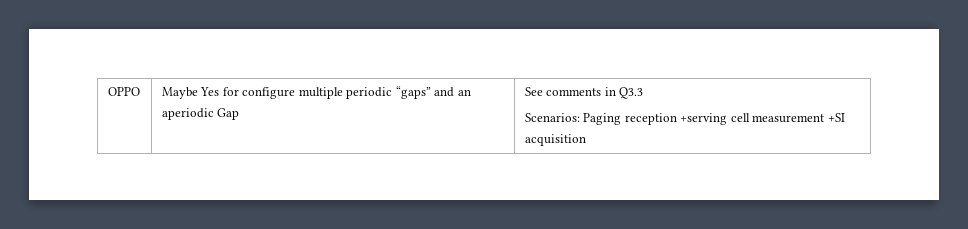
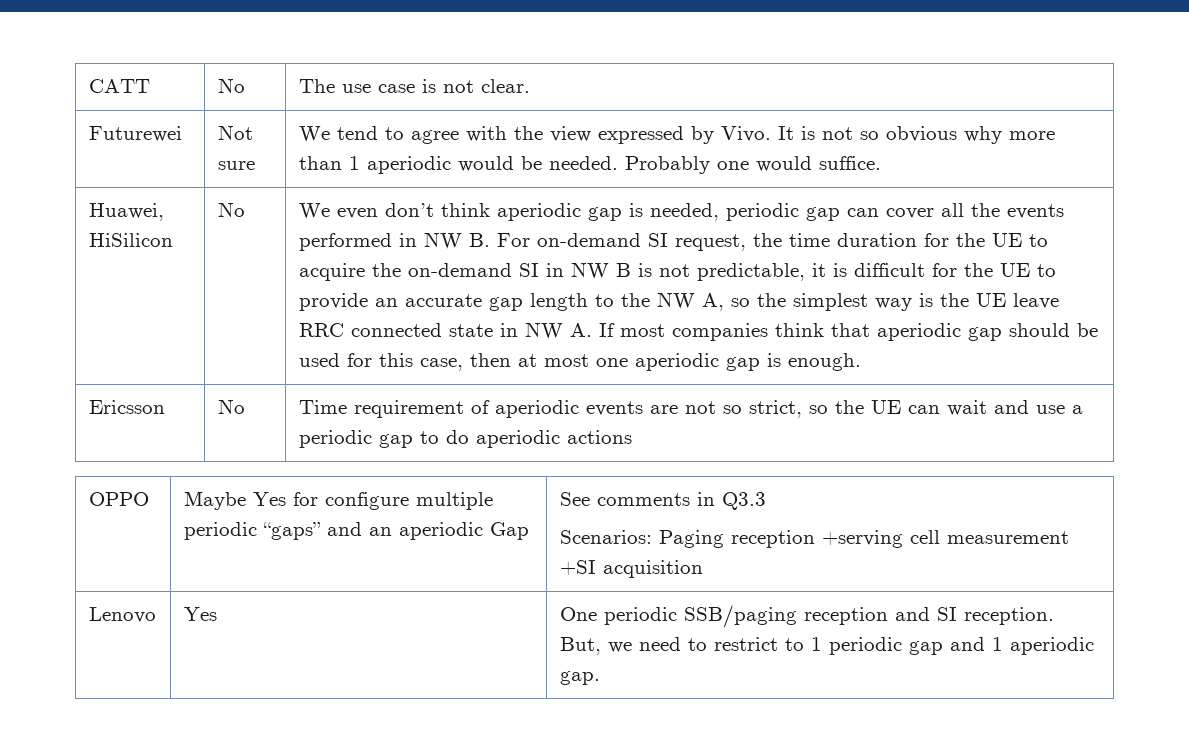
+ CATT | No | The use case is not clear.
+ Futurewei | Not sure | We tend to agree with the view expressed by Vivo. It is not so obvious why more than 1 aperiodic would be needed. Probably one would suffice.
+ Huawei, HiSilicon | No | We even don’t think aperiodic gap is needed, periodic gap can cover all the events performed in NW B. For on-demand SI request, the time duration for the UE to acquire the on-demand SI in NW B is not predictable, it is difficult for the UE to provide an accurate gap length to the NW A, so the simplest way is the UE leave RRC connected state in NW A. If most companies think that aperiodic gap should be used for this case, then at most one aperiodic gap is enough.
+ Ericsson | No | Time requirement of aperiodic events are not so strict, so the UE can wait and use a periodic gap to do aperiodic actions
+ Lenovo | Yes | One periodic SSB/paging reception and SI reception. But, we need to restrict to 1 periodic gap and 1 aperiodic gap.

